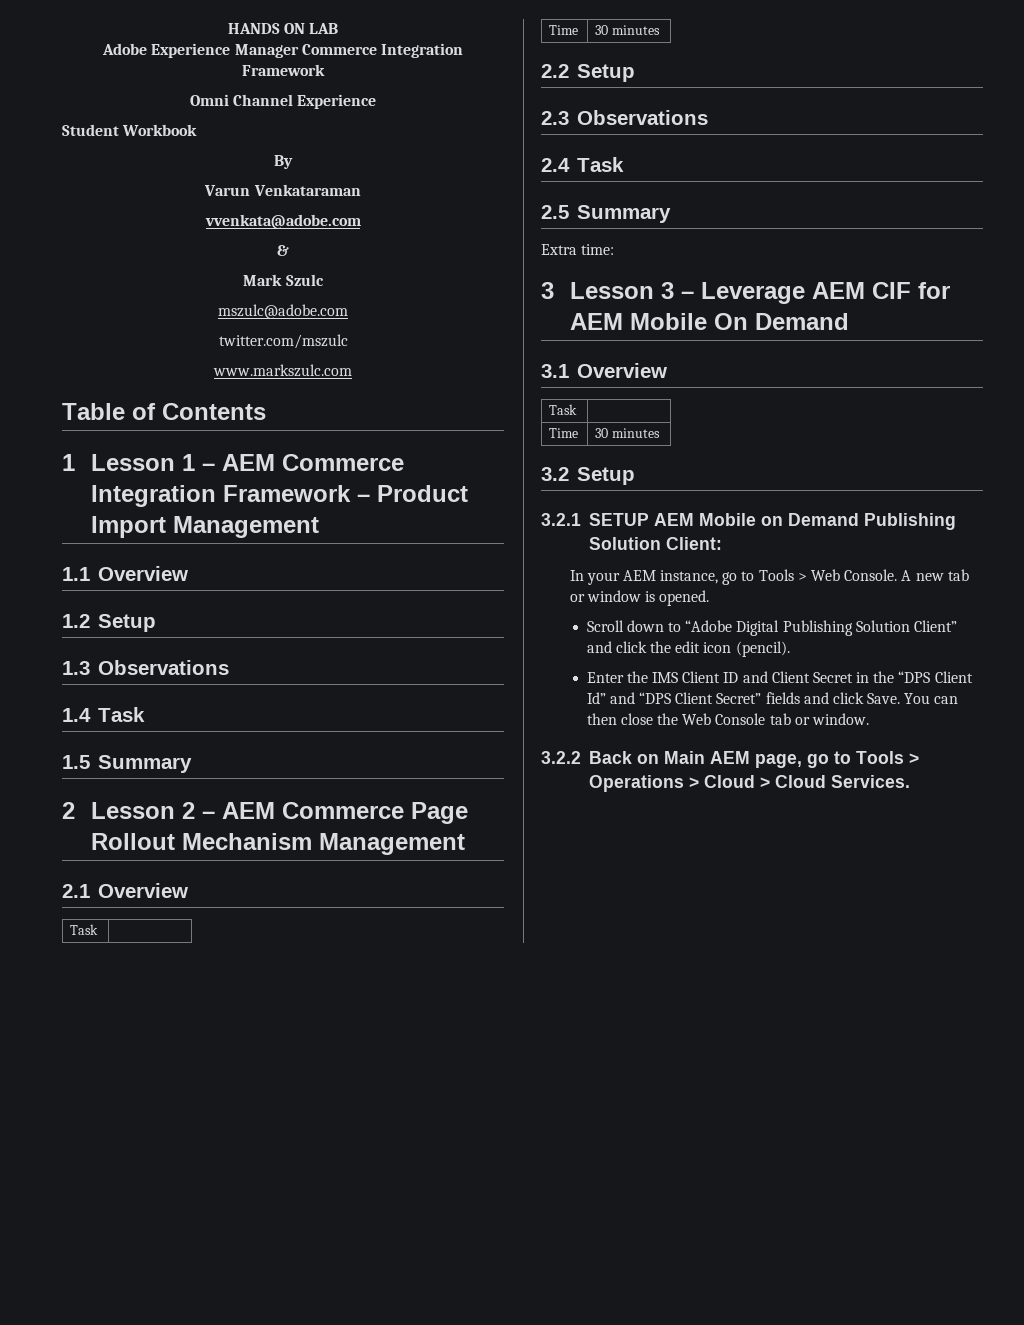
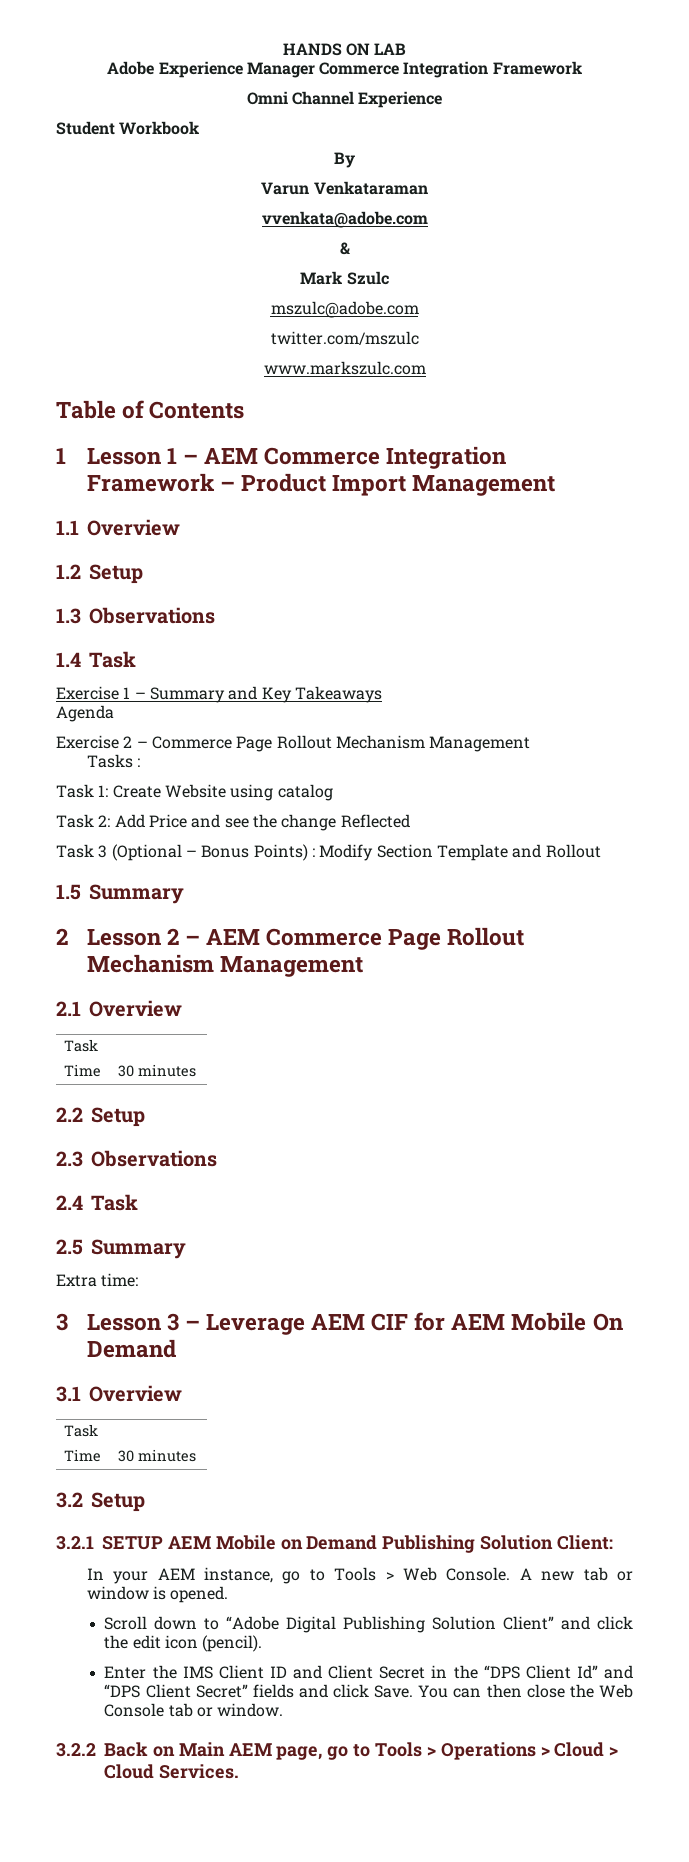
+ Exercise 1 – Summary and Key Takeaways
+ Agenda
+ Exercise 2 – Commerce Page Rollout Mechanism Management
+ Tasks :
+ Task 1: Create Website using catalog
+ Task 2: Add Price and see the change Reflected
+ Task 3 (Optional – Bonus Points) : Modify Section Template and Rollout

